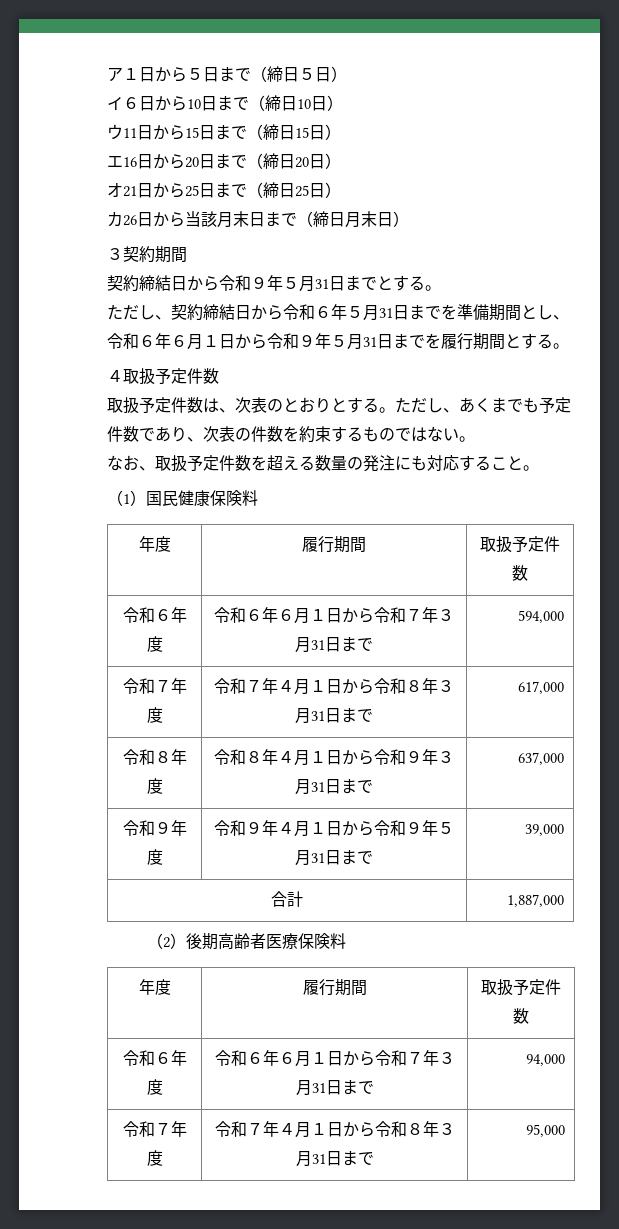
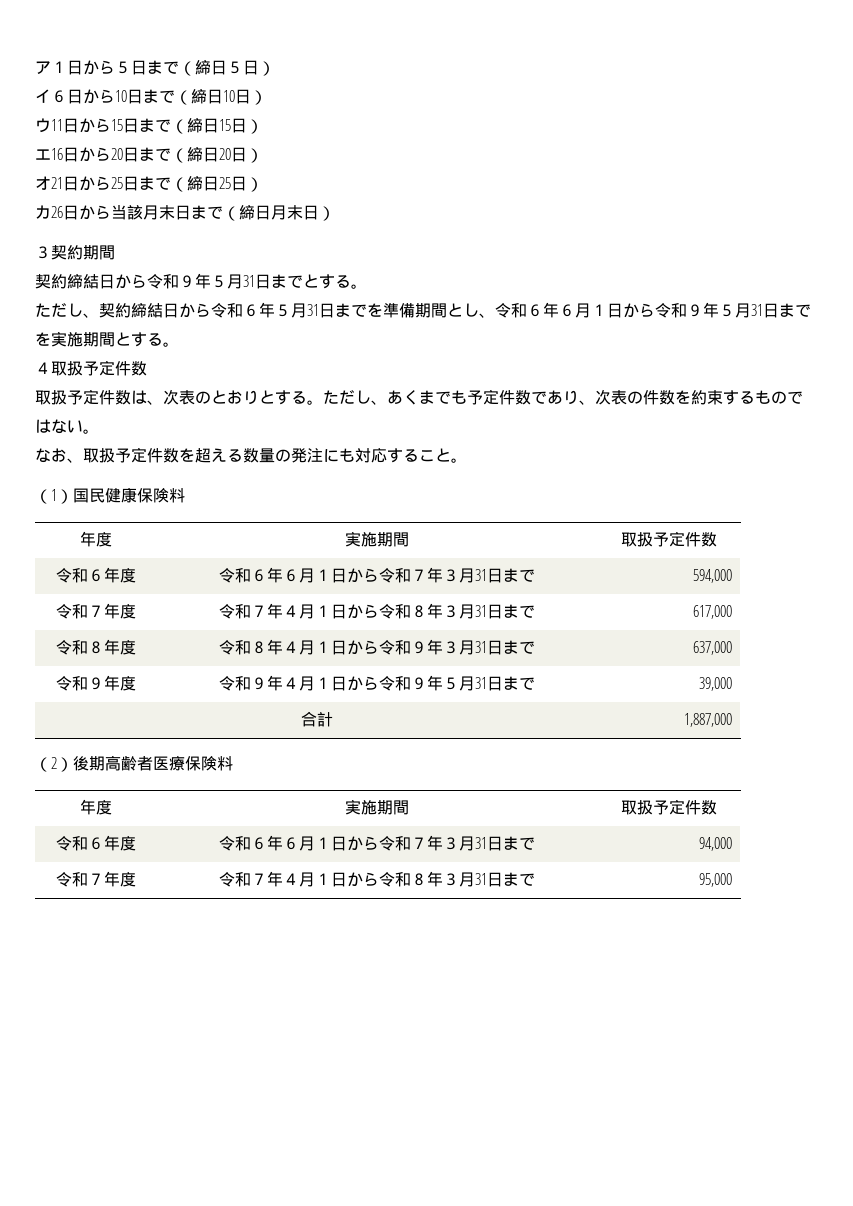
- ただし、契約締結日から令和６年５月31日までを準備期間とし、令和６年６月１日から令和９年５月31日までを履行期間とする。
+ ただし、契約締結日から令和６年５月31日までを準備期間とし、令和６年６月１日から令和９年５月31日までを実施期間とする。
  （1）国民健康保険料
- 年度 | 履行期間 | 取扱予定件数
+ 年度 | 実施期間 | 取扱予定件数
  （2）後期高齢者医療保険料
- 年度 | 履行期間 | 取扱予定件数
+ 年度 | 実施期間 | 取扱予定件数

